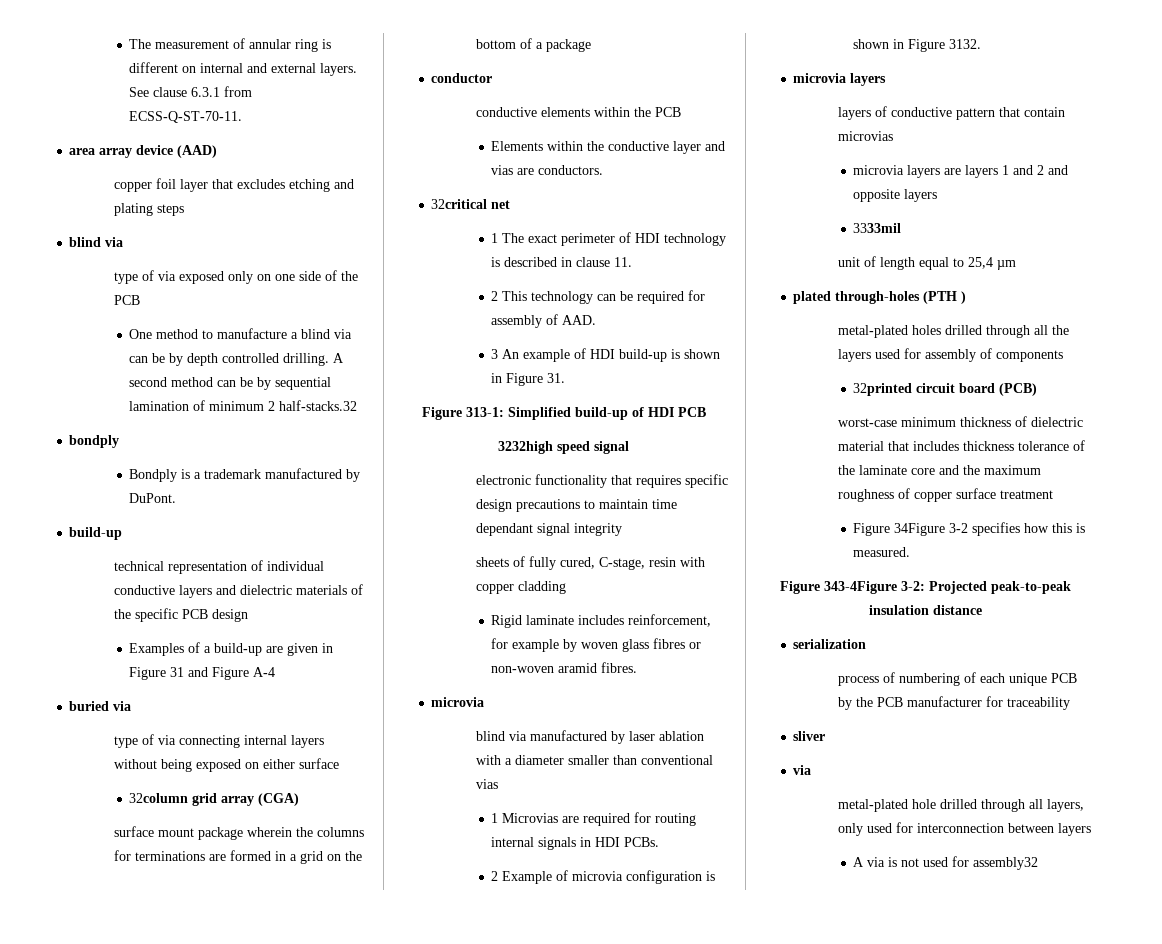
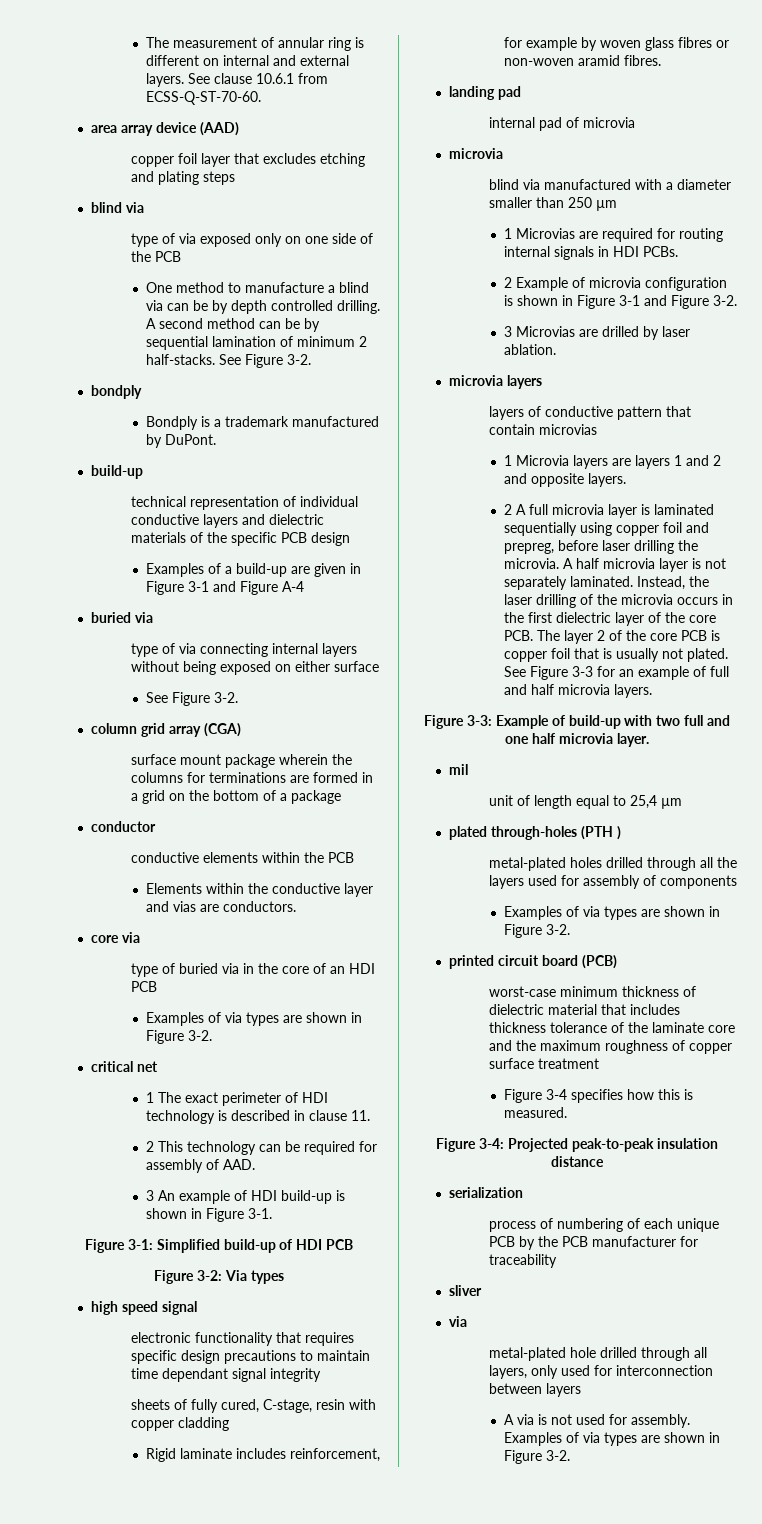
- See clause 6.3.1 from ECSS-Q-ST-70-11.
+ See clause 10.6.1 from ECSS-Q-ST-70-60.
- A second method can be by sequential lamination of minimum 2 half-stacks.32
+ A second method can be by sequential lamination of minimum 2 half-stacks. See Figure 3-2.
- Examples of a build-up are given in Figure 31 and Figure A-4
+ Examples of a build-up are given in Figure 3-1 and Figure A-4
  type of via connecting internal layers without being exposed on either surface
- 32column grid array (CGA)
+ See Figure 3-2.
+ column grid array (CGA)
- 32critical net
+ core via
+ type of buried via in the core of an HDI PCB
+ Examples of via types are shown in Figure 3-2.
+ critical net
- 3 An example of HDI build-up is shown in Figure 31.
- Figure 313-1: Simplified build-up of HDI PCB
+ 3 An example of HDI build-up is shown in Figure 3-1.
+ Figure 3-1: Simplified build-up of HDI PCB
- 3232high speed signal
+ Figure 3-2: Via types
+ high speed signal
+ landing pad
+ internal pad of microvia
- blind via manufactured by laser ablation with a diameter smaller than conventional vias
+ blind via manufactured with a diameter smaller than 250 µm
- 2 Example of microvia configuration is shown in Figure 3132.
+ 2 Example of microvia configuration is shown in Figure 3-1 and Figure 3-2.
+ 3 Microvias are drilled by laser ablation.
- microvia layers are layers 1 and 2 and opposite layers
- 3333mil
+ 1 Microvia layers are layers 1 and 2 and opposite layers.
+ 2 A full microvia layer is laminated sequentially using copper foil and prepreg, before laser drilling the microvia. A half microvia layer is not separately laminated. Instead, the laser drilling of the microvia occurs in the first dielectric layer of the core PCB. The layer 2 of the core PCB is copper foil that is usually not plated. See Figure 3-3 for an example of full and half microvia layers.
+ Figure 3-3: Example of build-up with two full and one half microvia layer.
+ mil
  metal-plated holes drilled through all the layers used for assembly of components
- 32printed circuit board (PCB)
+ Examples of via types are shown in Figure 3-2.
+ printed circuit board (PCB)
- Figure 34Figure 3-2 specifies how this is measured.
+ Figure 3-4 specifies how this is measured.
- Figure 343-4Figure 3-2: Projected peak-to-peak insulation distance
+ Figure 3-4: Projected peak-to-peak insulation distance
- A via is not used for assembly32
+ A via is not used for assembly. Examples of via types are shown in Figure 3-2.

